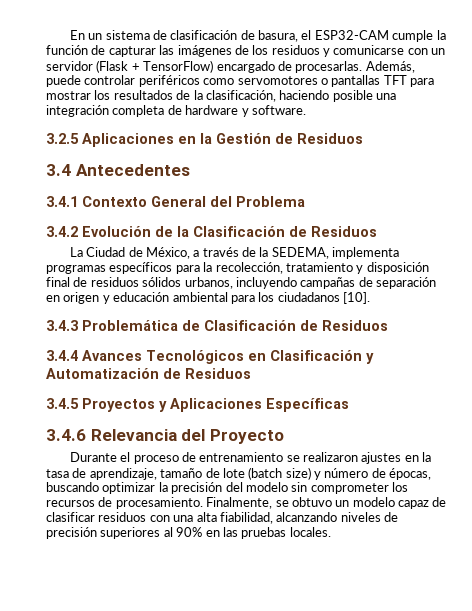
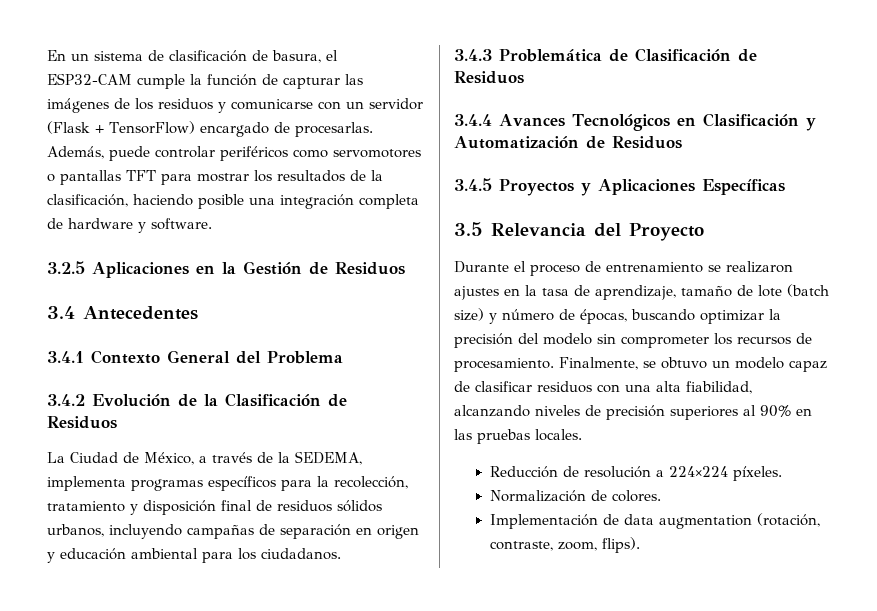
- La Ciudad de México, a través de la SEDEMA, implementa programas específicos para la recolección, tratamiento y disposición final de residuos sólidos urbanos, incluyendo campañas de separación en origen y educación ambiental para los ciudadanos [10].
+ La Ciudad de México, a través de la SEDEMA, implementa programas específicos para la recolección, tratamiento y disposición final de residuos sólidos urbanos, incluyendo campañas de separación en origen y educación ambiental para los ciudadanos.
- 3.4.6 Relevancia del Proyecto
+ 3.5 Relevancia del Proyecto
+ Reducción de resolución a 224×224 píxeles.
+ Normalización de colores.
+ Implementación de data augmentation (rotación, contraste, zoom, flips).

